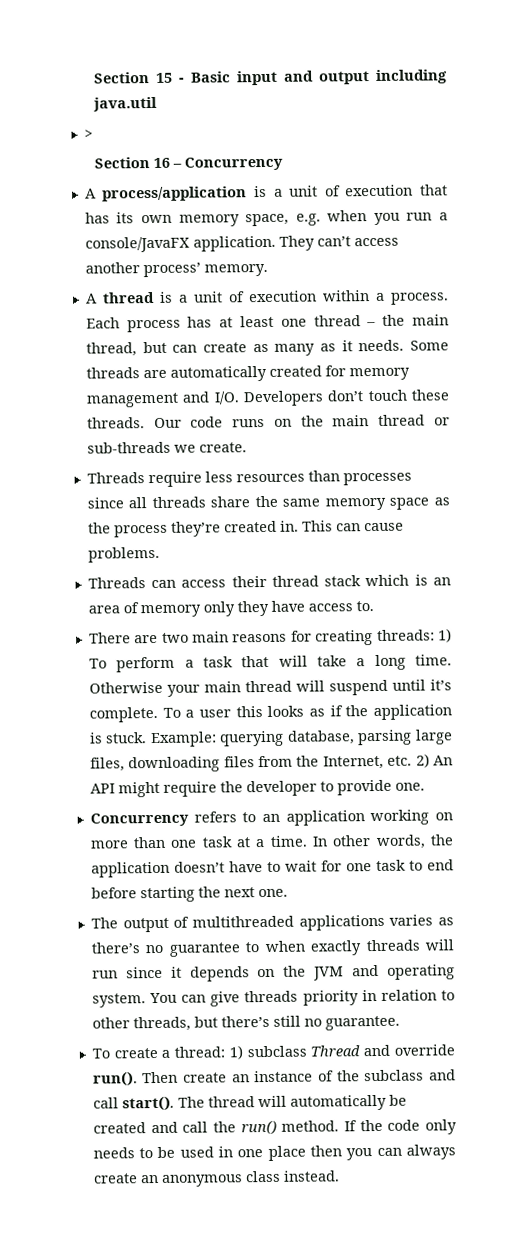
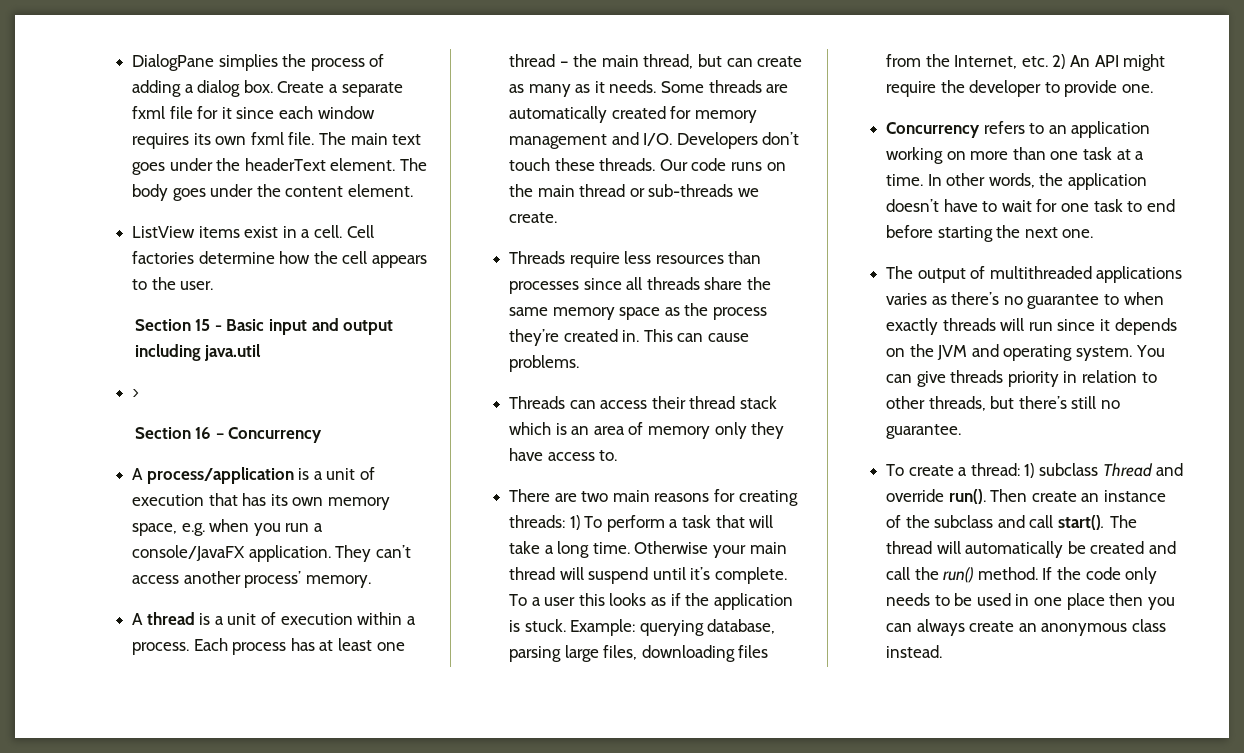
+ DialogPane simplies the process of adding a dialog box. Create a separate fxml file for it since each window requires its own fxml file. The main text goes under the headerText element. The body goes under the content element.
+ ListView items exist in a cell. Cell factories determine how the cell appears to the user.

